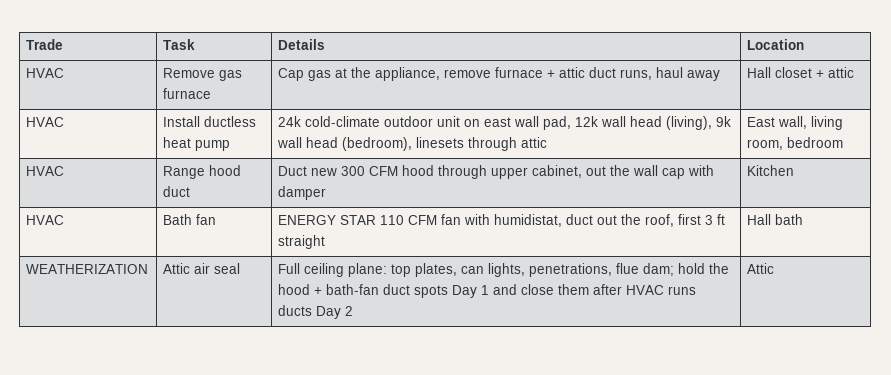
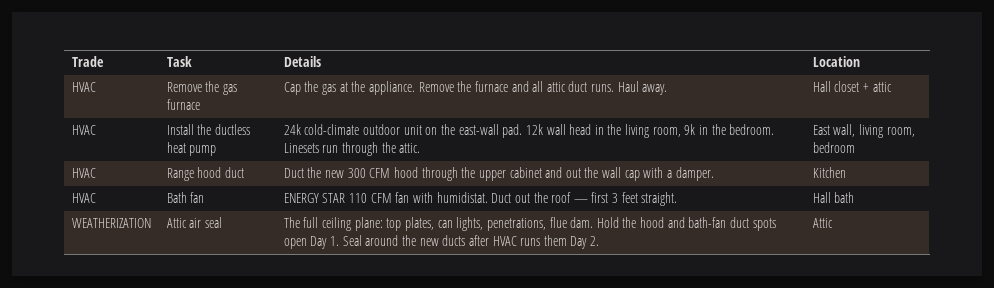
- HVAC | Remove gas furnace | Cap gas at the appliance, remove furnace + attic duct runs, haul away | Hall closet + attic
+ HVAC | Remove the gas furnace | Cap the gas at the appliance. Remove the furnace and all attic duct runs. Haul away. | Hall closet + attic
- HVAC | Install ductless heat pump | 24k cold-climate outdoor unit on east wall pad, 12k wall head (living), 9k wall head (bedroom), linesets through attic | East wall, living room, bedroom
+ HVAC | Install the ductless heat pump | 24k cold-climate outdoor unit on the east-wall pad. 12k wall head in the living room, 9k in the bedroom. Linesets run through the attic. | East wall, living room, bedroom
- HVAC | Range hood duct | Duct new 300 CFM hood through upper cabinet, out the wall cap with damper | Kitchen
+ HVAC | Range hood duct | Duct the new 300 CFM hood through the upper cabinet and out the wall cap with a damper. | Kitchen
- HVAC | Bath fan | ENERGY STAR 110 CFM fan with humidistat, duct out the roof, first 3 ft straight | Hall bath
+ HVAC | Bath fan | ENERGY STAR 110 CFM fan with humidistat. Duct out the roof — first 3 feet straight. | Hall bath
- WEATHERIZATION | Attic air seal | Full ceiling plane: top plates, can lights, penetrations, flue dam; hold the hood + bath-fan duct spots Day 1 and close them after HVAC runs ducts Day 2 | Attic
+ WEATHERIZATION | Attic air seal | The full ceiling plane: top plates, can lights, penetrations, flue dam. Hold the hood and bath-fan duct spots open Day 1. Seal around the new ducts after HVAC runs them Day 2. | Attic

